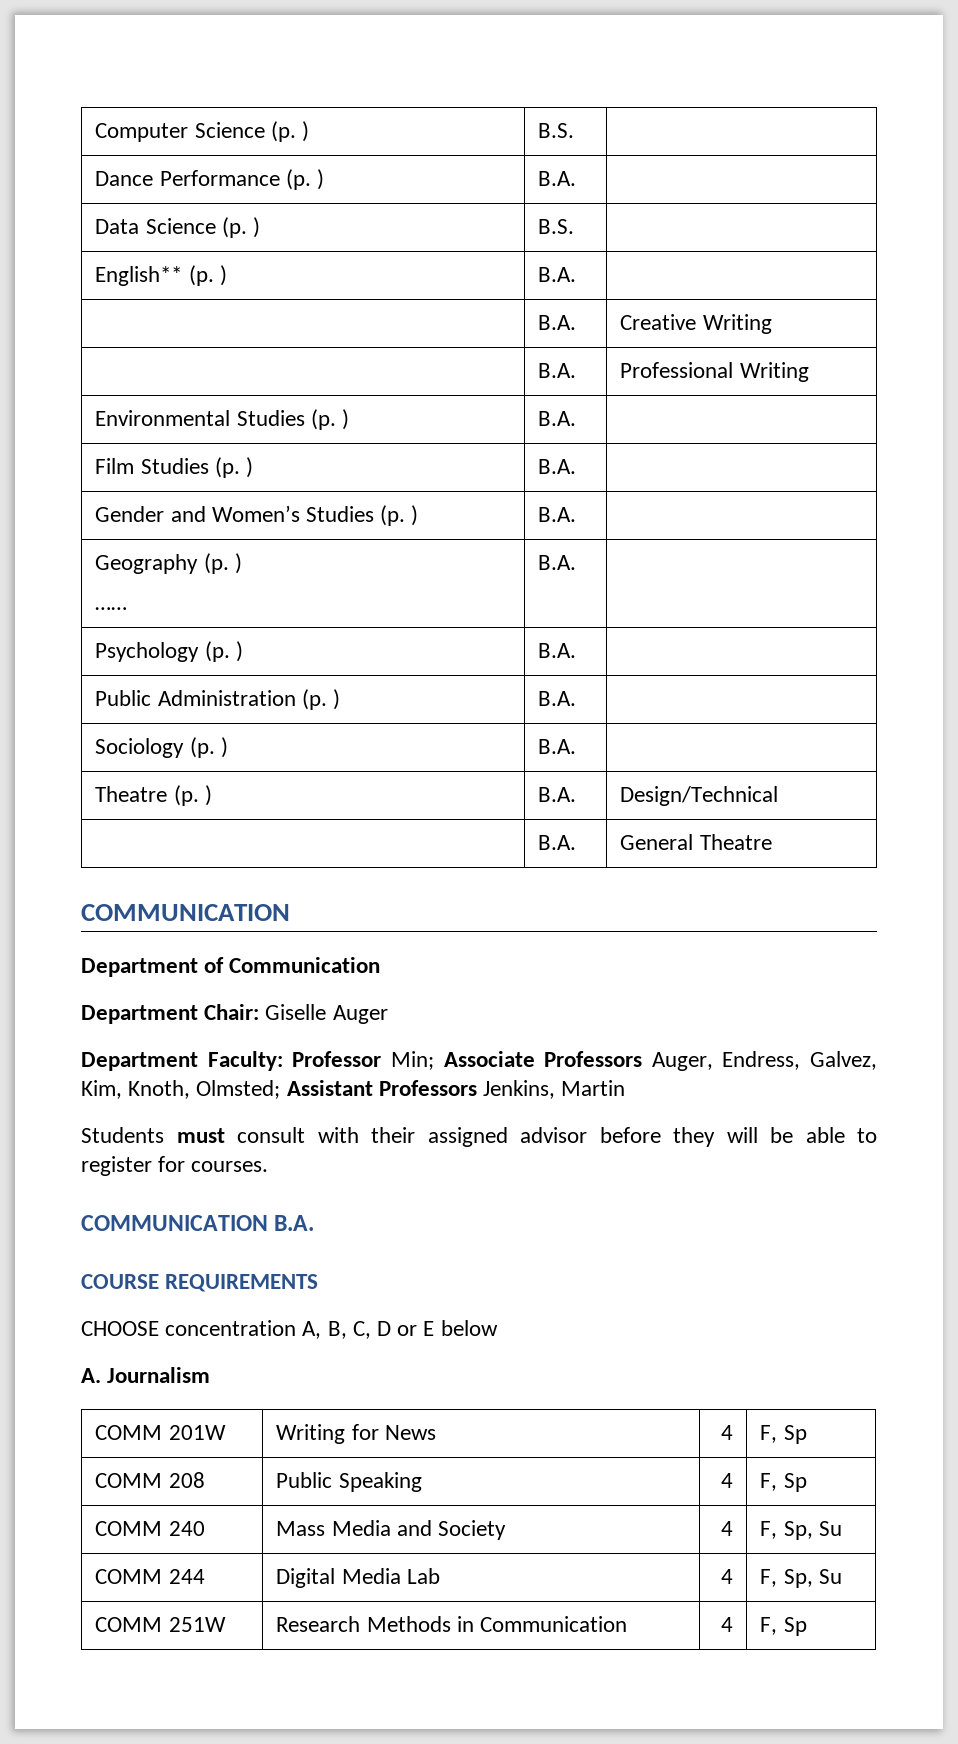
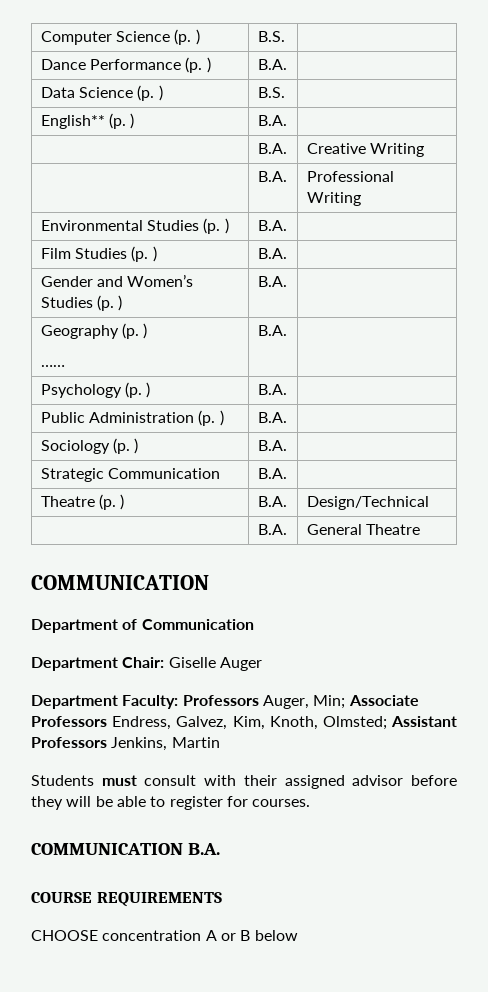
+ Strategic Communication | B.A. |
- Department Faculty: Professor Min; Associate Professors Auger, Endress, Galvez, Kim, Knoth, Olmsted; Assistant Professors Jenkins, Martin
+ Department Faculty: Professors Auger, Min; Associate Professors Endress, Galvez, Kim, Knoth, Olmsted; Assistant Professors Jenkins, Martin
- CHOOSE concentration A, B, C, D or E below
- A. Journalism
- COMM 201W | Writing for News | 4 | F, Sp
- COMM 208 | Public Speaking | 4 | F, Sp
- COMM 240 | Mass Media and Society | 4 | F, Sp, Su
- COMM 244 | Digital Media Lab | 4 | F, Sp, Su
- COMM 251W | Research Methods in Communication | 4 | F, Sp
+ CHOOSE concentration A or B below

